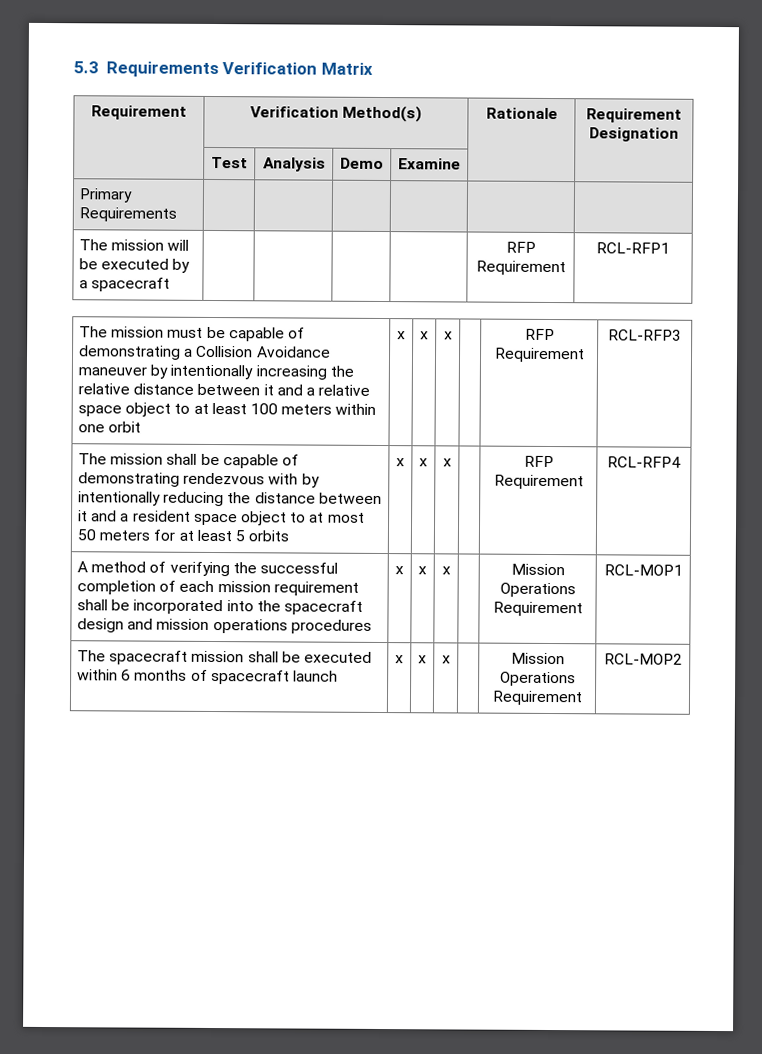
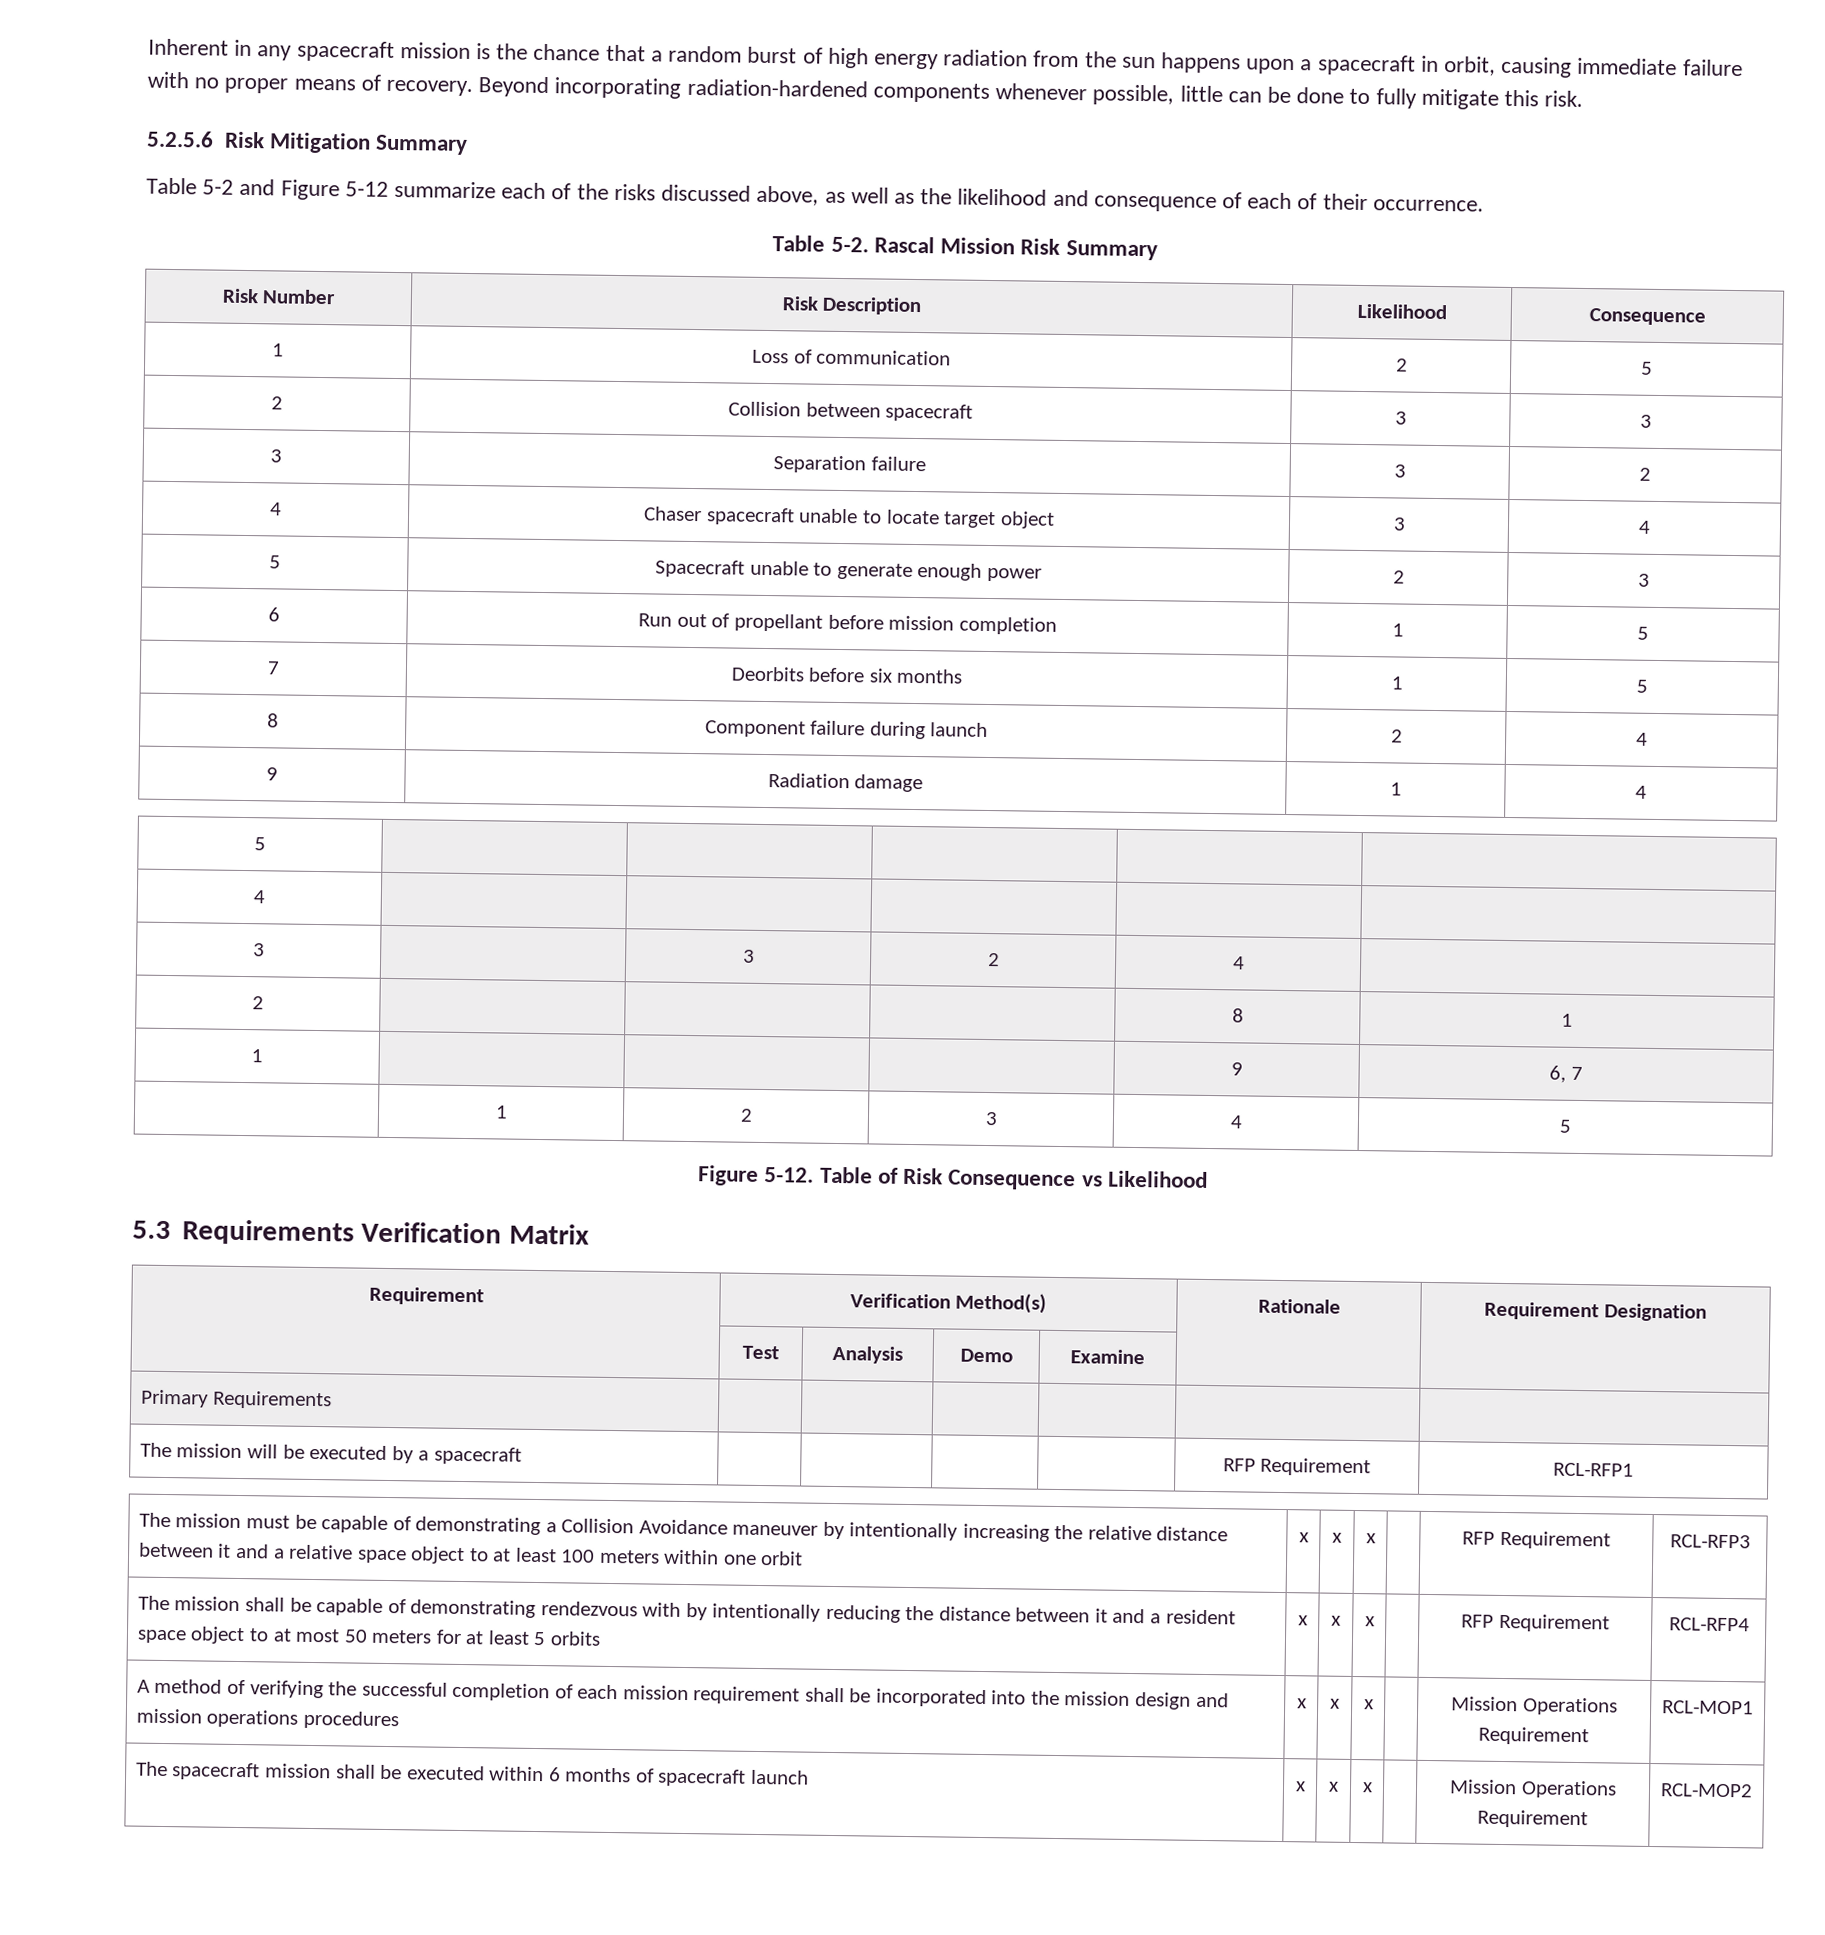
+ Inherent in any spacecraft mission is the chance that a random burst of high energy radiation from the sun happens upon a spacecraft in orbit, causing immediate failure with no proper means of recovery. Beyond incorporating radiation-hardened components whenever possible, little can be done to fully mitigate this risk.
+ 5.2.5.6 Risk Mitigation Summary
+ Table 5-2 and Figure 5-12 summarize each of the risks discussed above, as well as the likelihood and consequence of each of their occurrence.
+ Table 5-2. Rascal Mission Risk Summary
+ Risk Number | Risk Description | Likelihood | Consequence
+ 1 | Loss of communication | 2 | 5
+ 2 | Collision between spacecraft | 3 | 3
+ 3 | Separation failure | 3 | 2
+ 4 | Chaser spacecraft unable to locate target object | 3 | 4
+ 5 | Spacecraft unable to generate enough power | 2 | 3
+ 6 | Run out of propellant before mission completion | 1 | 5
+ 7 | Deorbits before six months | 1 | 5
+ 8 | Component failure during launch | 2 | 4
+ 9 | Radiation damage | 1 | 4
+ 5 | | | | |
+ 4 | | | | |
+ 3 | | 3 | 2 | 4 |
+ 2 | | | | 8 | 1
+ 1 | | | | 9 | 6, 7
+ | 1 | 2 | 3 | 4 | 5
+ Figure 5-12. Table of Risk Consequence vs Likelihood
- A method of verifying the successful completion of each mission requirement shall be incorporated into the spacecraft design and mission operations procedures | x | x | x | | Mission Operations Requirement | RCL-MOP1
+ A method of verifying the successful completion of each mission requirement shall be incorporated into the mission design and mission operations procedures | x | x | x | | Mission Operations Requirement | RCL-MOP1

